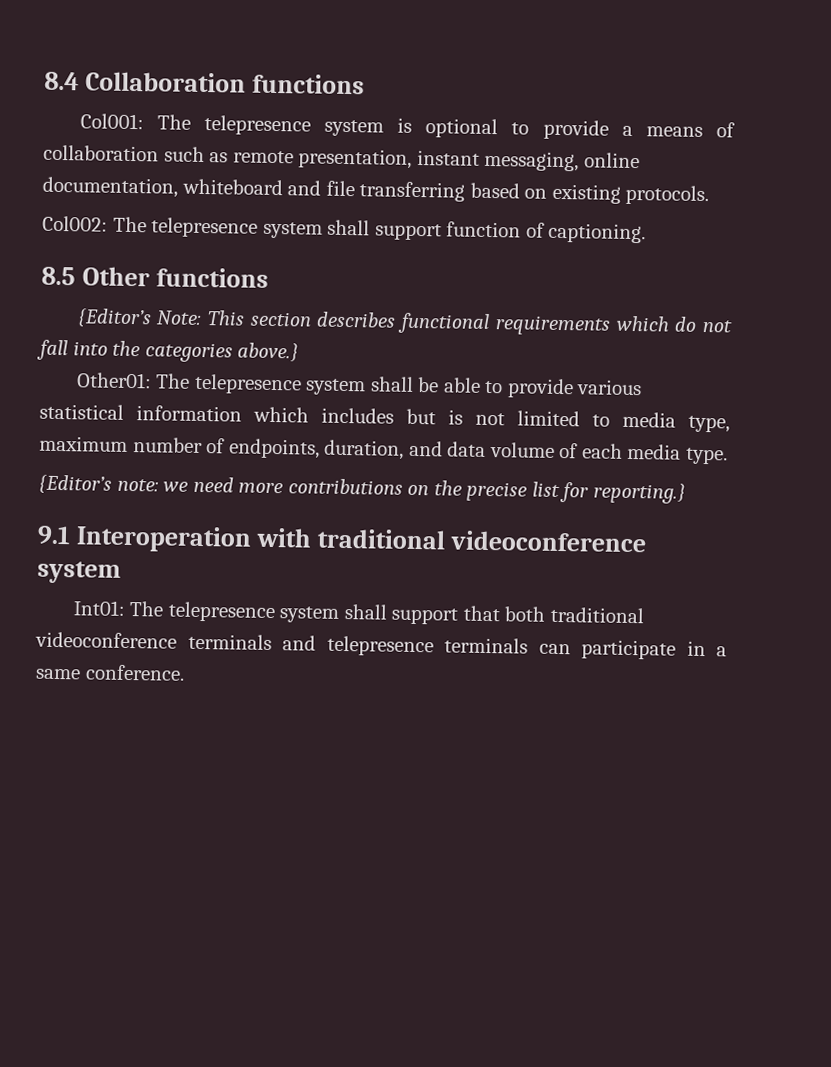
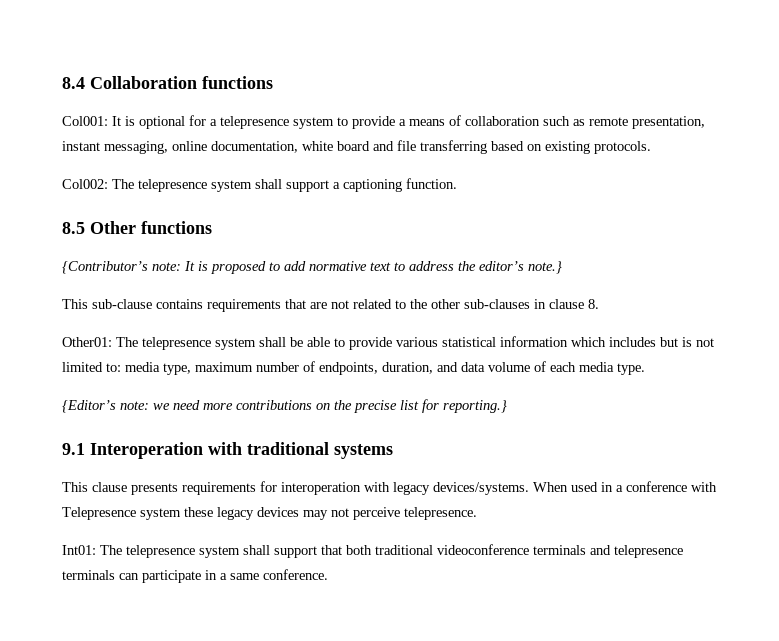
- Col001: The telepresence system is optional to provide a means of collaboration such as remote presentation, instant messaging, online documentation, whiteboard and file transferring based on existing protocols.
+ Col001: It is optional for a telepresence system to provide a means of collaboration such as remote presentation, instant messaging, online documentation, white board and file transferring based on existing protocols.
- Col002: The telepresence system shall support function of captioning.
+ Col002: The telepresence system shall support a captioning function.
- {Editor’s Note: This section describes functional requirements which do not fall into the categories above.}
+ {Contributor’s note: It is proposed to add normative text to address the editor’s note.}
+ This sub-clause contains requirements that are not related to the other sub-clauses in clause 8.
- Other01: The telepresence system shall be able to provide various statistical information which includes but is not limited to media type, maximum number of endpoints, duration, and data volume of each media type.
+ Other01: The telepresence system shall be able to provide various statistical information which includes but is not limited to: media type, maximum number of endpoints, duration, and data volume of each media type.
- 9.1 Interoperation with traditional videoconference system
+ 9.1 Interoperation with traditional systems
+ This clause presents requirements for interoperation with legacy devices/systems. When used in a conference with Telepresence system these legacy devices may not perceive telepresence.

